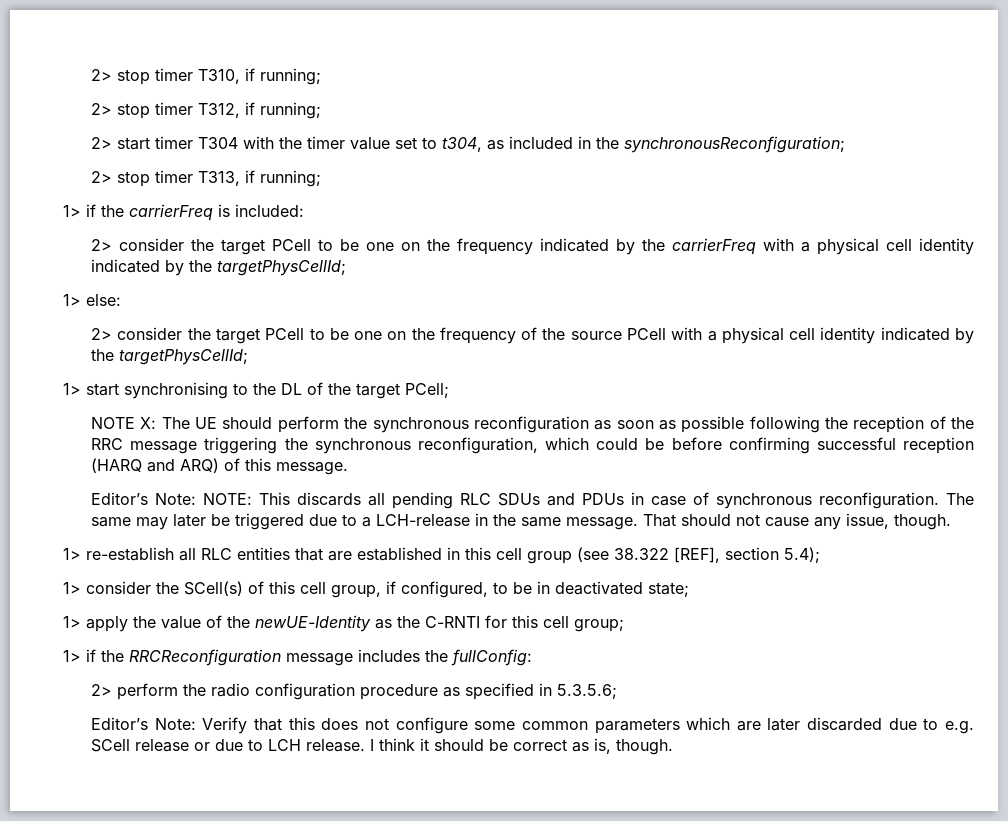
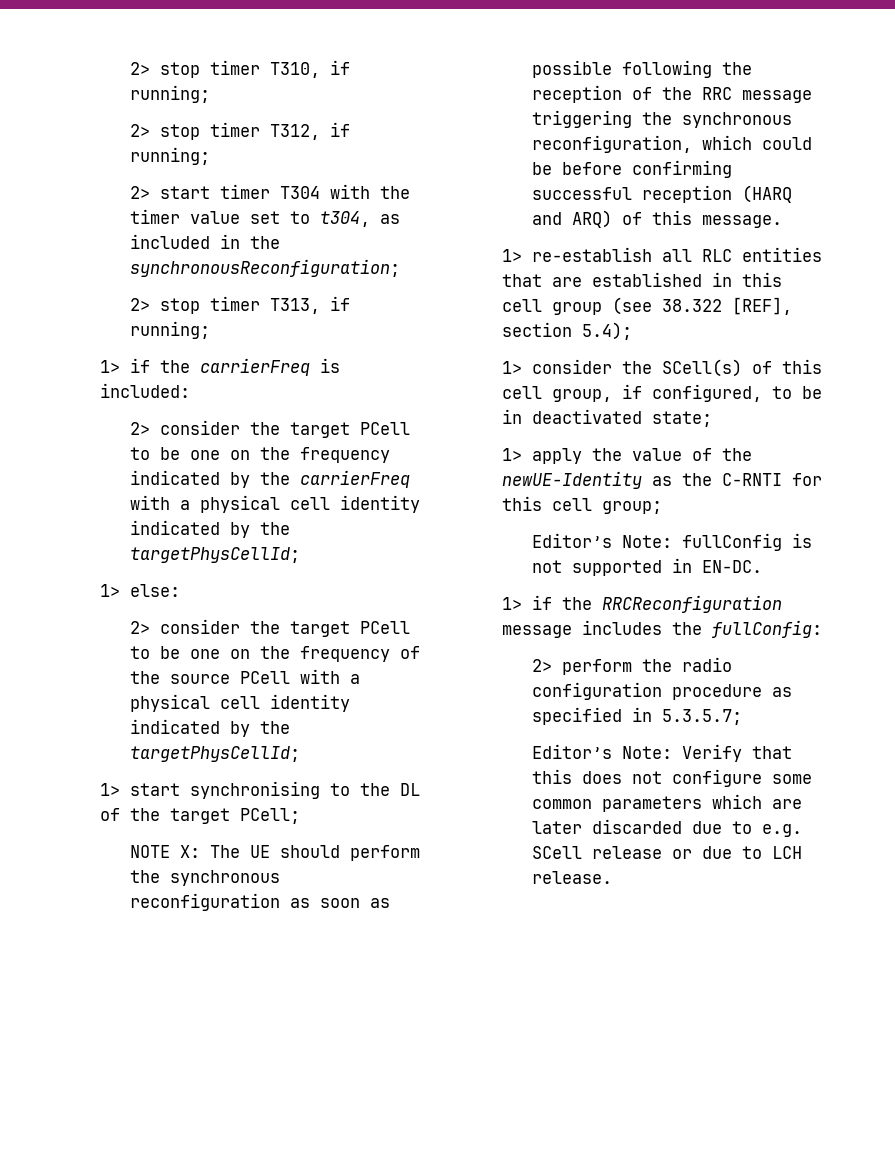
- Editor’s Note: NOTE: This discards all pending RLC SDUs and PDUs in case of synchronous reconfiguration. The same may later be triggered due to a LCH-release in the same message. That should not cause any issue, though.
+ Editor’s Note: fullConfig is not supported in EN-DC.
- 2> perform the radio configuration procedure as specified in 5.3.5.6;
+ 2> perform the radio configuration procedure as specified in 5.3.5.7;
- I think it should be correct as is, though.

